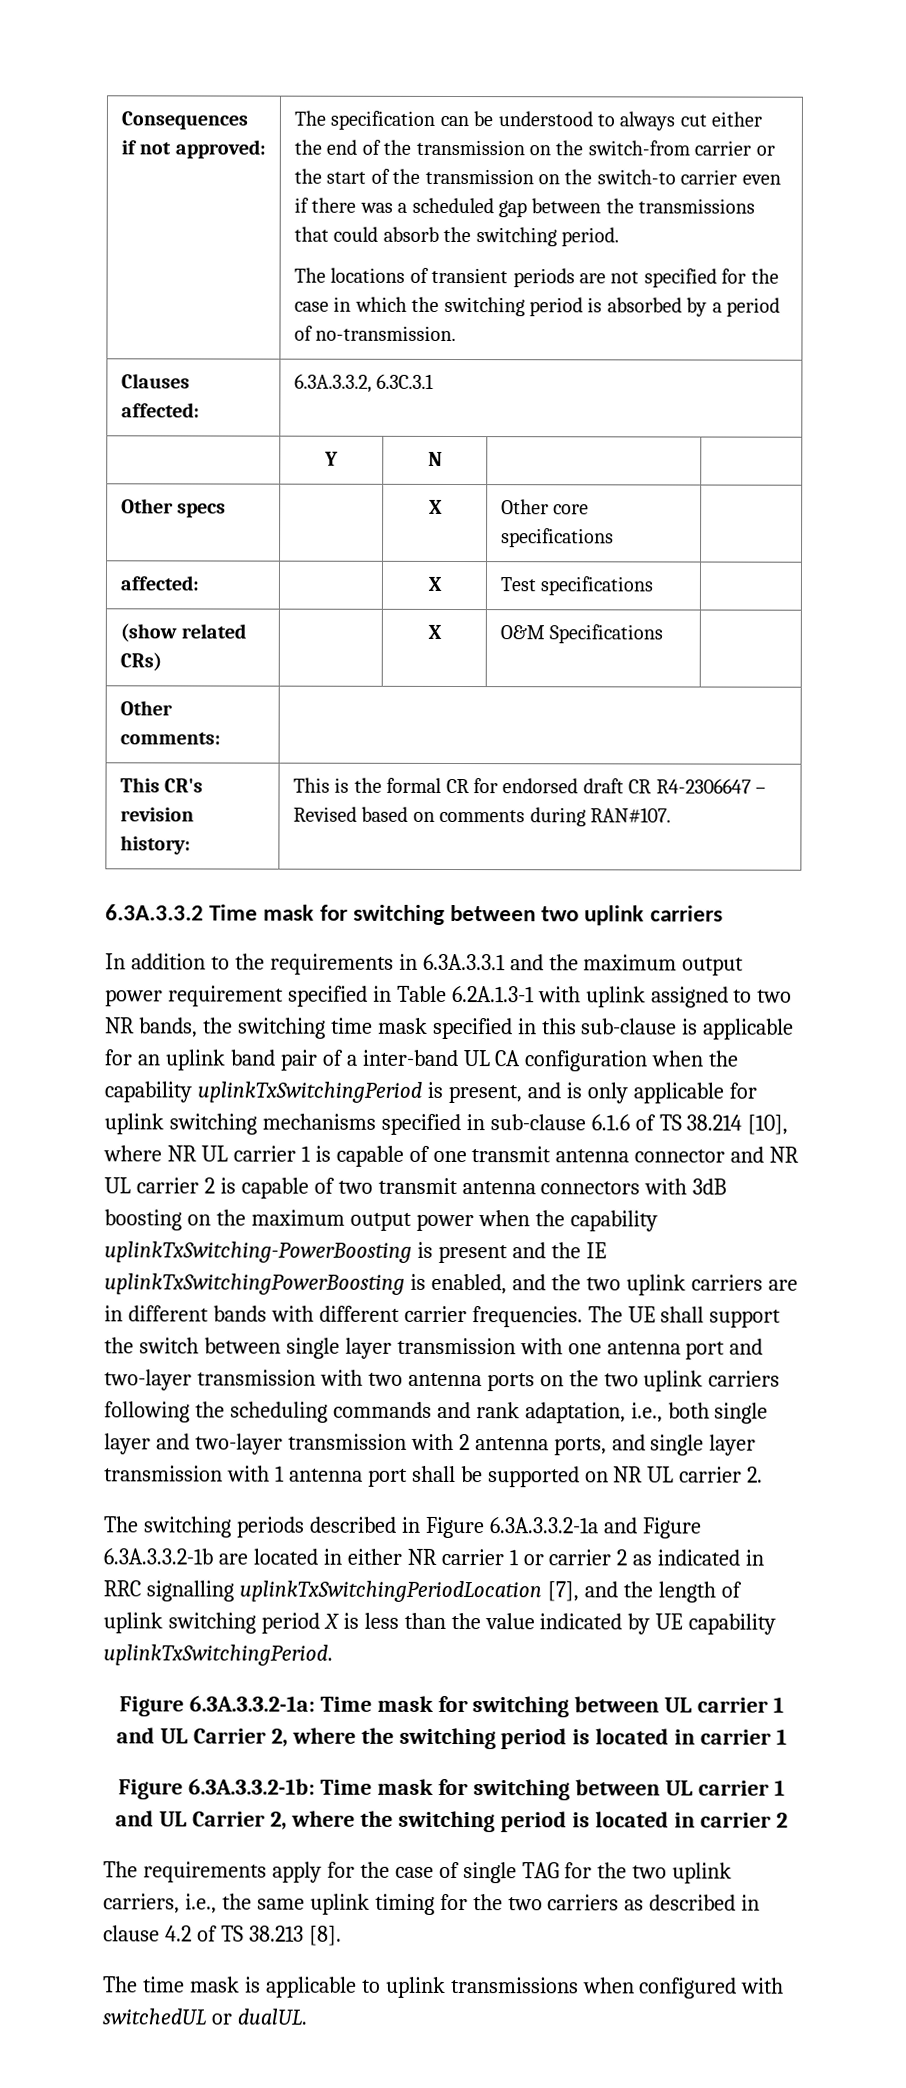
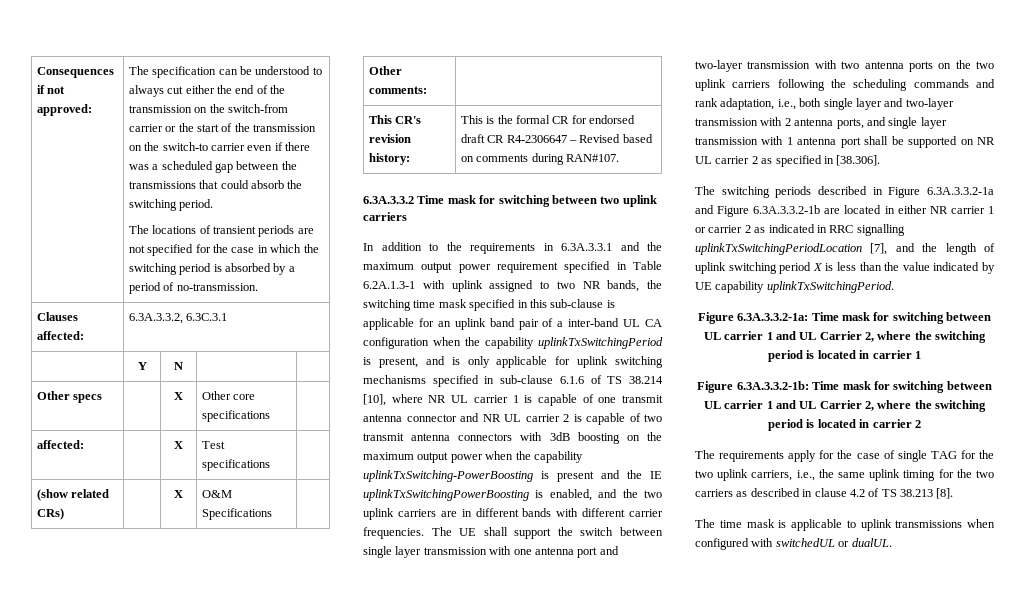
- The UE shall support the switch between single layer transmission with one antenna port and two-layer transmission with two antenna ports on the two uplink carriers following the scheduling commands and rank adaptation, i.e., both single layer and two-layer transmission with 2 antenna ports, and single layer transmission with 1 antenna port shall be supported on NR UL carrier 2.
+ The UE shall support the switch between single layer transmission with one antenna port and two-layer transmission with two antenna ports on the two uplink carriers following the scheduling commands and rank adaptation, i.e., both single layer and two-layer transmission with 2 antenna ports, and single layer transmission with 1 antenna port shall be supported on NR UL carrier 2 as specified in [38.306].

